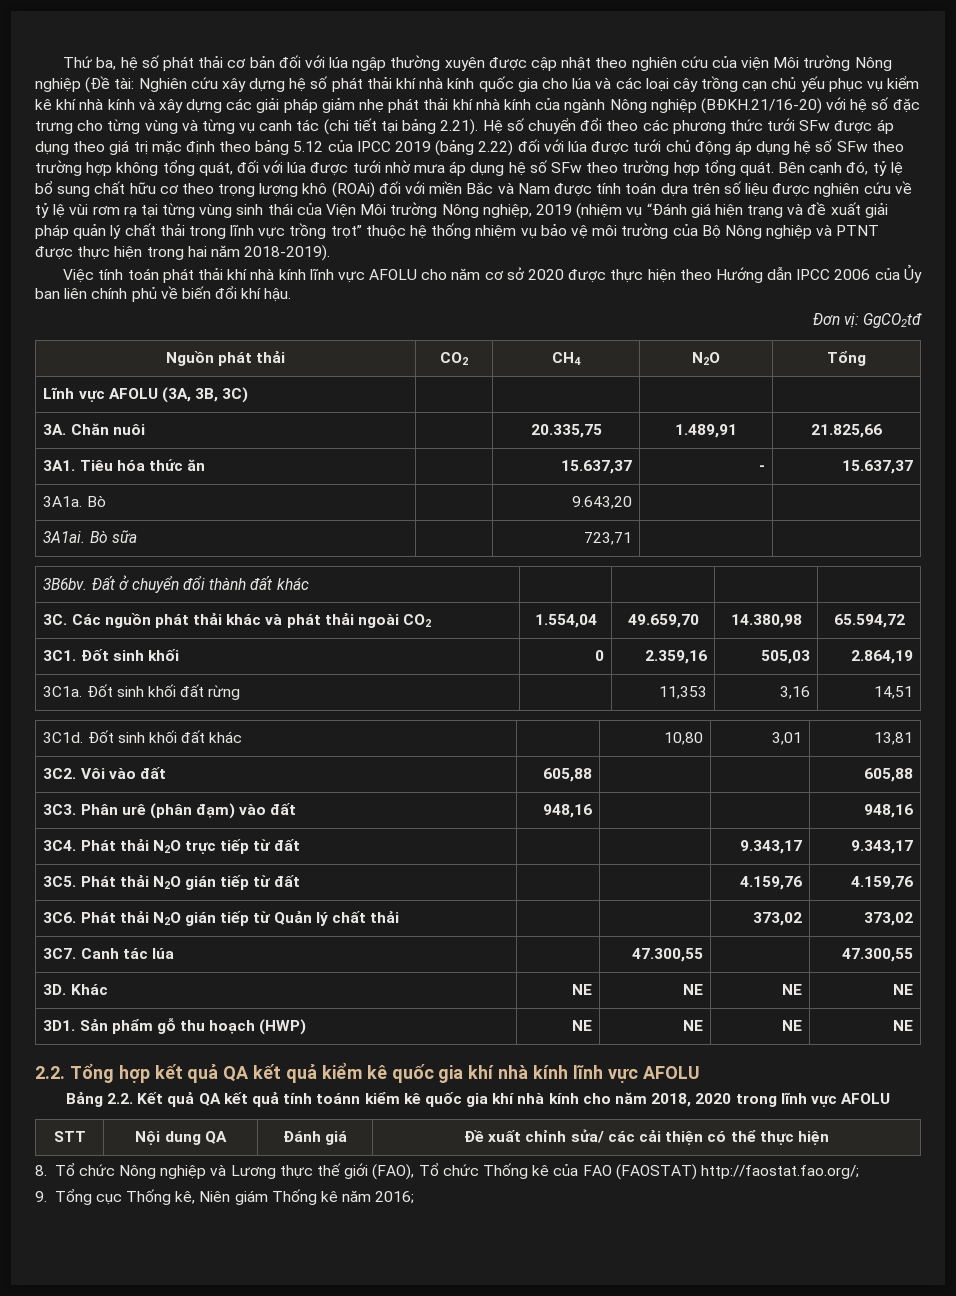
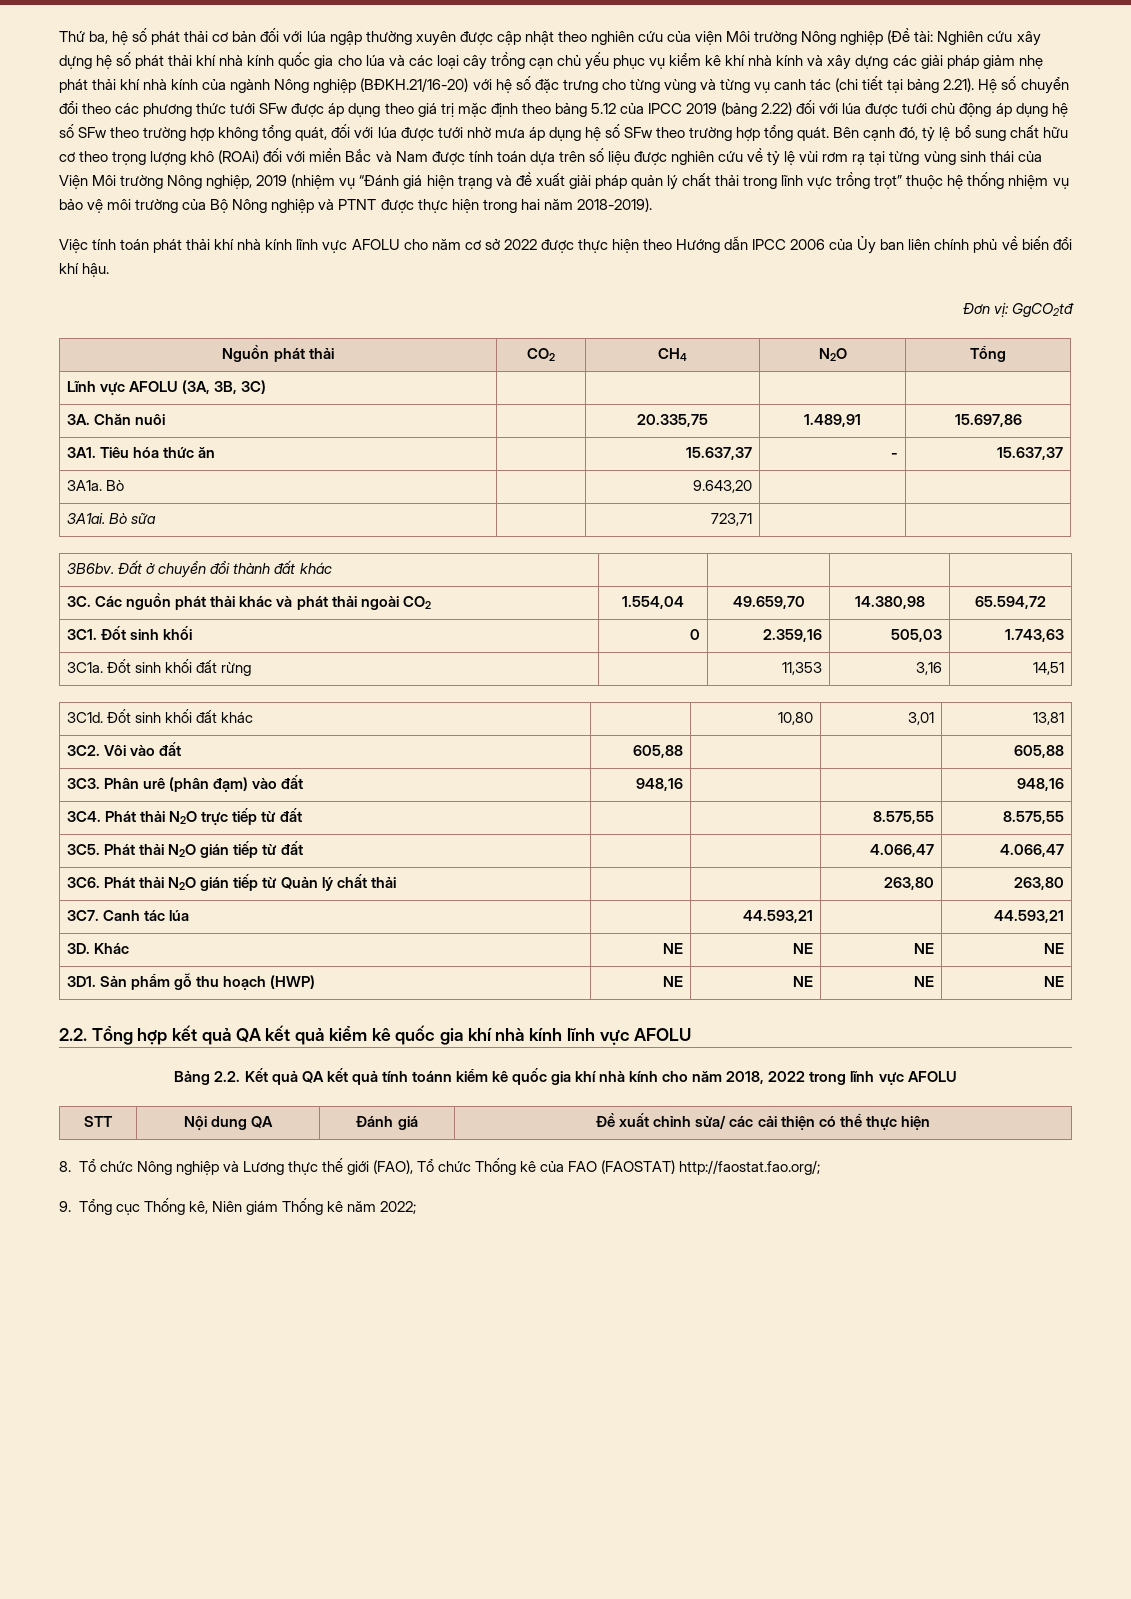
- Việc tính toán phát thải khí nhà kính lĩnh vực AFOLU cho năm cơ sở 2020 được thực hiện theo Hướng dẫn IPCC 2006 của Ủy ban liên chính phủ về biến đổi khí hậu.
+ Việc tính toán phát thải khí nhà kính lĩnh vực AFOLU cho năm cơ sở 2022 được thực hiện theo Hướng dẫn IPCC 2006 của Ủy ban liên chính phủ về biến đổi khí hậu.
- 3A. Chăn nuôi | | 20.335,75 | 1.489,91 | 21.825,66
+ 3A. Chăn nuôi | | 20.335,75 | 1.489,91 | 15.697,86
- 3C1. Đốt sinh khối | 0 | 2.359,16 | 505,03 | 2.864,19
+ 3C1. Đốt sinh khối | 0 | 2.359,16 | 505,03 | 1.743,63
- 3C4. Phát thải N2O trực tiếp từ đất | | | 9.343,17 | 9.343,17
+ 3C4. Phát thải N2O trực tiếp từ đất | | | 8.575,55 | 8.575,55
- 3C5. Phát thải N2O gián tiếp từ đất | | | 4.159,76 | 4.159,76
+ 3C5. Phát thải N2O gián tiếp từ đất | | | 4.066,47 | 4.066,47
- 3C6. Phát thải N2O gián tiếp từ Quản lý chất thải | | | 373,02 | 373,02
+ 3C6. Phát thải N2O gián tiếp từ Quản lý chất thải | | | 263,80 | 263,80
- 3C7. Canh tác lúa | | 47.300,55 | | 47.300,55
+ 3C7. Canh tác lúa | | 44.593,21 | | 44.593,21
- Bảng 2.2. Kết quả QA kết quả tính toánn kiểm kê quốc gia khí nhà kính cho năm 2018, 2020 trong lĩnh vực AFOLU
+ Bảng 2.2. Kết quả QA kết quả tính toánn kiểm kê quốc gia khí nhà kính cho năm 2018, 2022 trong lĩnh vực AFOLU
- 9. Tổng cục Thống kê, Niên giám Thống kê năm 2016;
+ 9. Tổng cục Thống kê, Niên giám Thống kê năm 2022;

